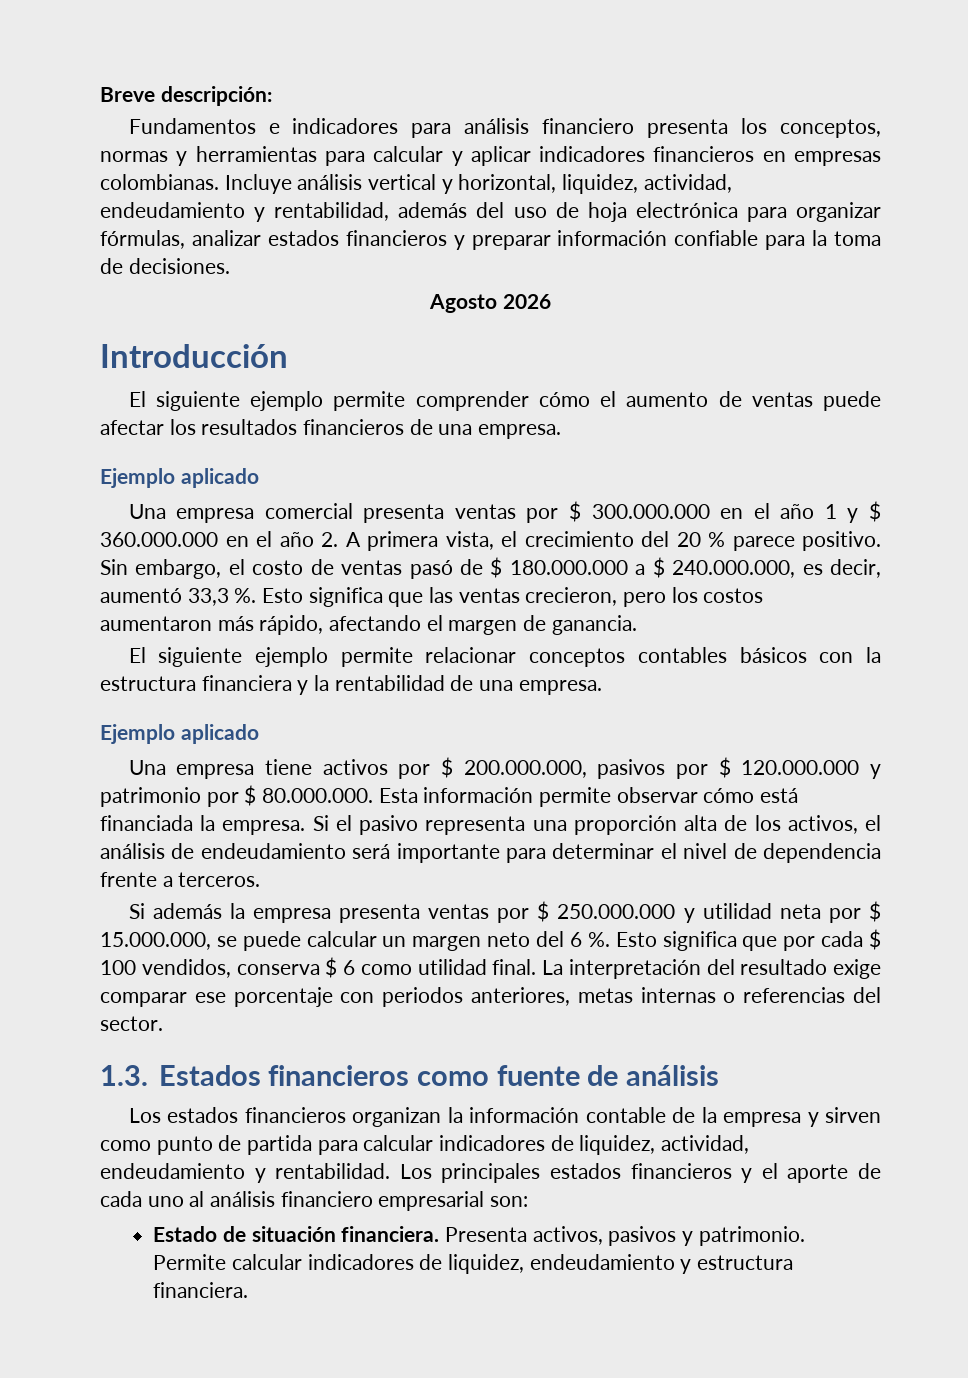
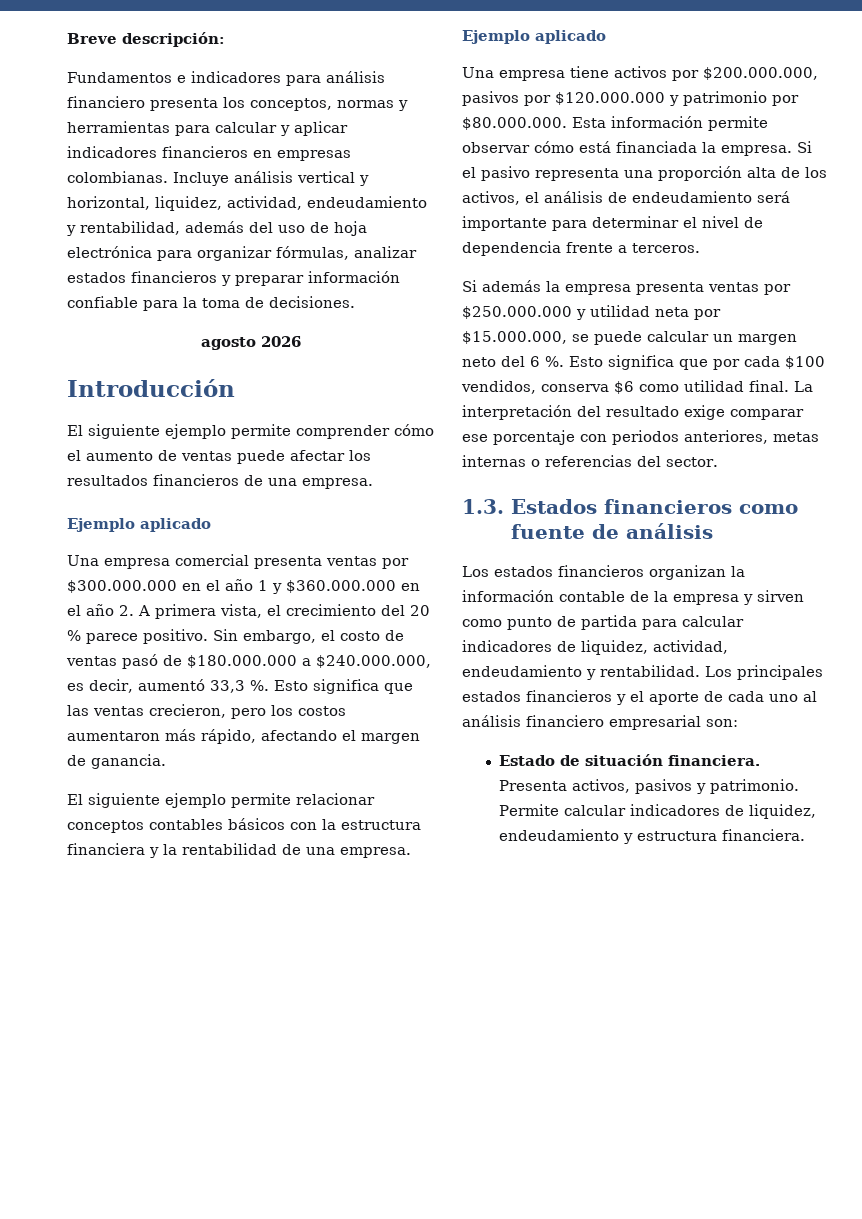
- Agosto 2026
+ agosto 2026
- Una empresa comercial presenta ventas por $ 300.000.000 en el año 1 y $ 360.000.000 en el año 2. A primera vista, el crecimiento del 20 % parece positivo.
+ Una empresa comercial presenta ventas por $300.000.000 en el año 1 y $360.000.000 en el año 2. A primera vista, el crecimiento del 20 % parece positivo.
- Sin embargo, el costo de ventas pasó de $ 180.000.000 a $ 240.000.000, es decir, aumentó 33,3 %.
+ Sin embargo, el costo de ventas pasó de $180.000.000 a $240.000.000, es decir, aumentó 33,3 %.
- Una empresa tiene activos por $ 200.000.000, pasivos por $ 120.000.000 y patrimonio por $ 80.000.000. Esta información permite observar cómo está financiada la empresa.
+ Una empresa tiene activos por $200.000.000, pasivos por $120.000.000 y patrimonio por $80.000.000. Esta información permite observar cómo está financiada la empresa.
- Si además la empresa presenta ventas por $ 250.000.000 y utilidad neta por $ 15.000.000, se puede calcular un margen neto del 6 %.
+ Si además la empresa presenta ventas por $250.000.000 y utilidad neta por $15.000.000, se puede calcular un margen neto del 6 %.
- Esto significa que por cada $ 100 vendidos, conserva $ 6 como utilidad final.
+ Esto significa que por cada $100 vendidos, conserva $6 como utilidad final.

